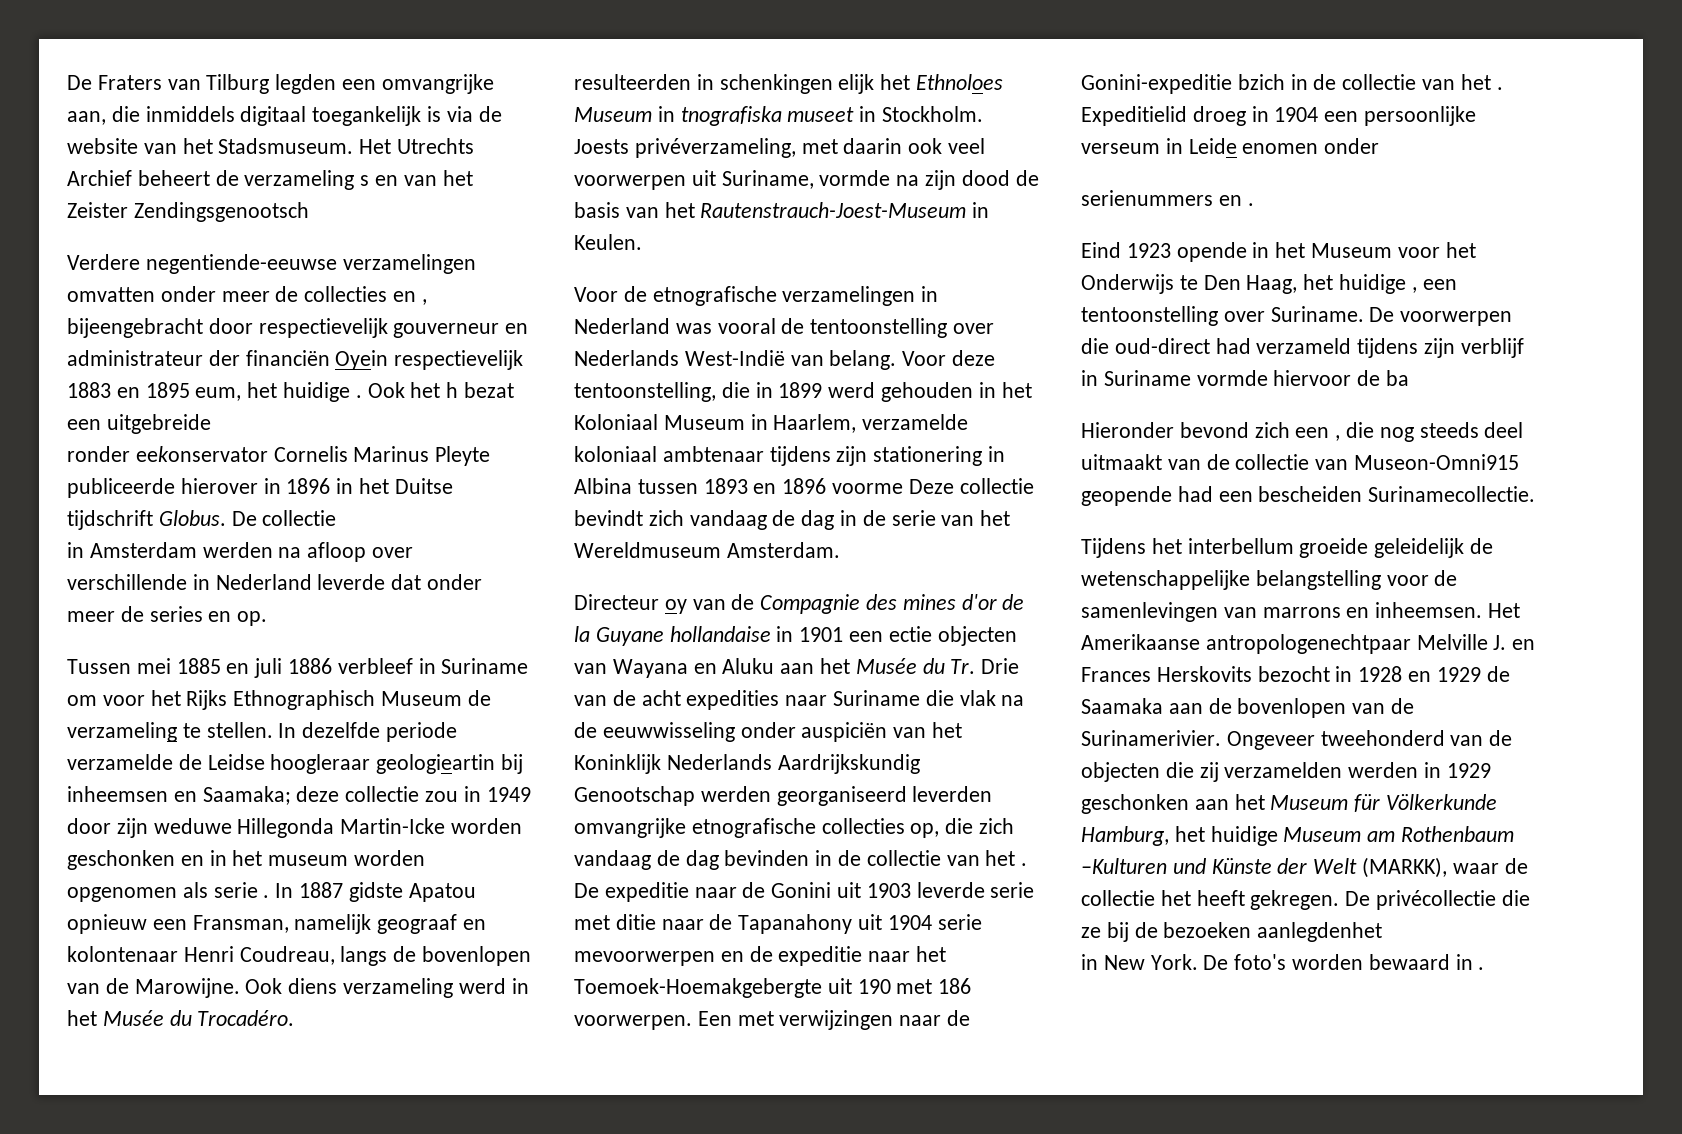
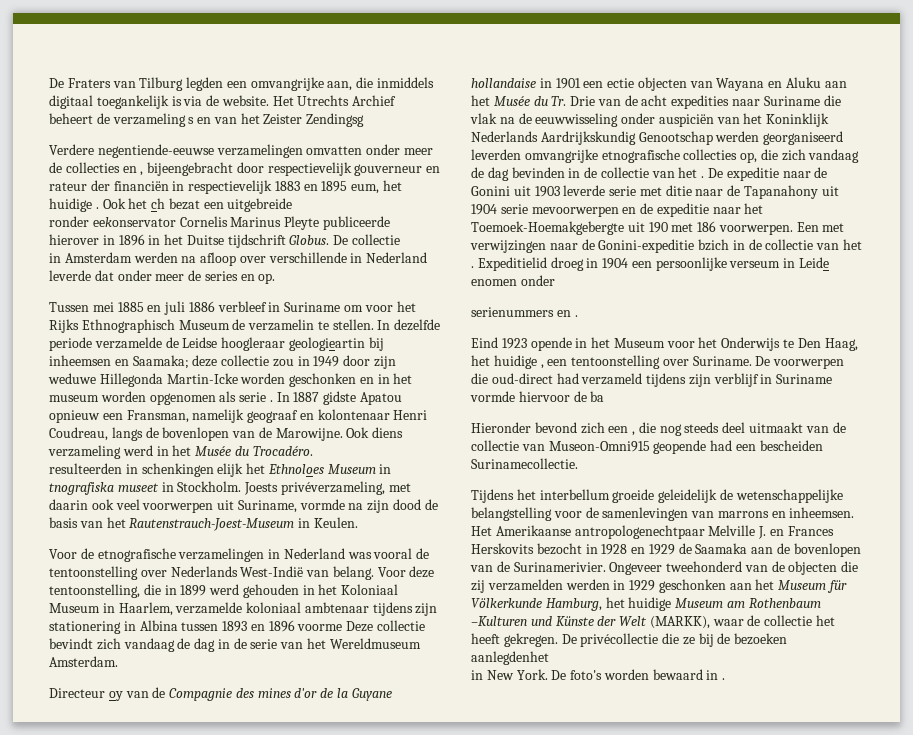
- De Fraters van Tilburg legden een omvangrijke aan, die inmiddels digitaal toegankelijk is via de website van het Stadsmuseum.
+ De Fraters van Tilburg legden een omvangrijke aan, die inmiddels digitaal toegankelijk is via de website.
- Het Utrechts Archief beheert de verzameling s en van het Zeister Zendingsgenootsch
+ Het Utrechts Archief beheert de verzameling s en van het Zeister Zendingsg
- Verdere negentiende-eeuwse verzamelingen omvatten onder meer de collecties en , bijeengebracht door respectievelijk gouverneur en administrateur der financiën Oyein respectievelijk 1883 en 1895 eum, het huidige .
+ Verdere negentiende-eeuwse verzamelingen omvatten onder meer de collecties en , bijeengebracht door respectievelijk gouverneur en rateur der financiën in respectievelijk 1883 en 1895 eum, het huidige .
- Ook het h bezat een uitgebreide
+ Ook het ch bezat een uitgebreide
- Tussen mei 1885 en juli 1886 verbleef in Suriname om voor het Rijks Ethnographisch Museum de verzameling te stellen.
+ Tussen mei 1885 en juli 1886 verbleef in Suriname om voor het Rijks Ethnographisch Museum de verzamelin te stellen.

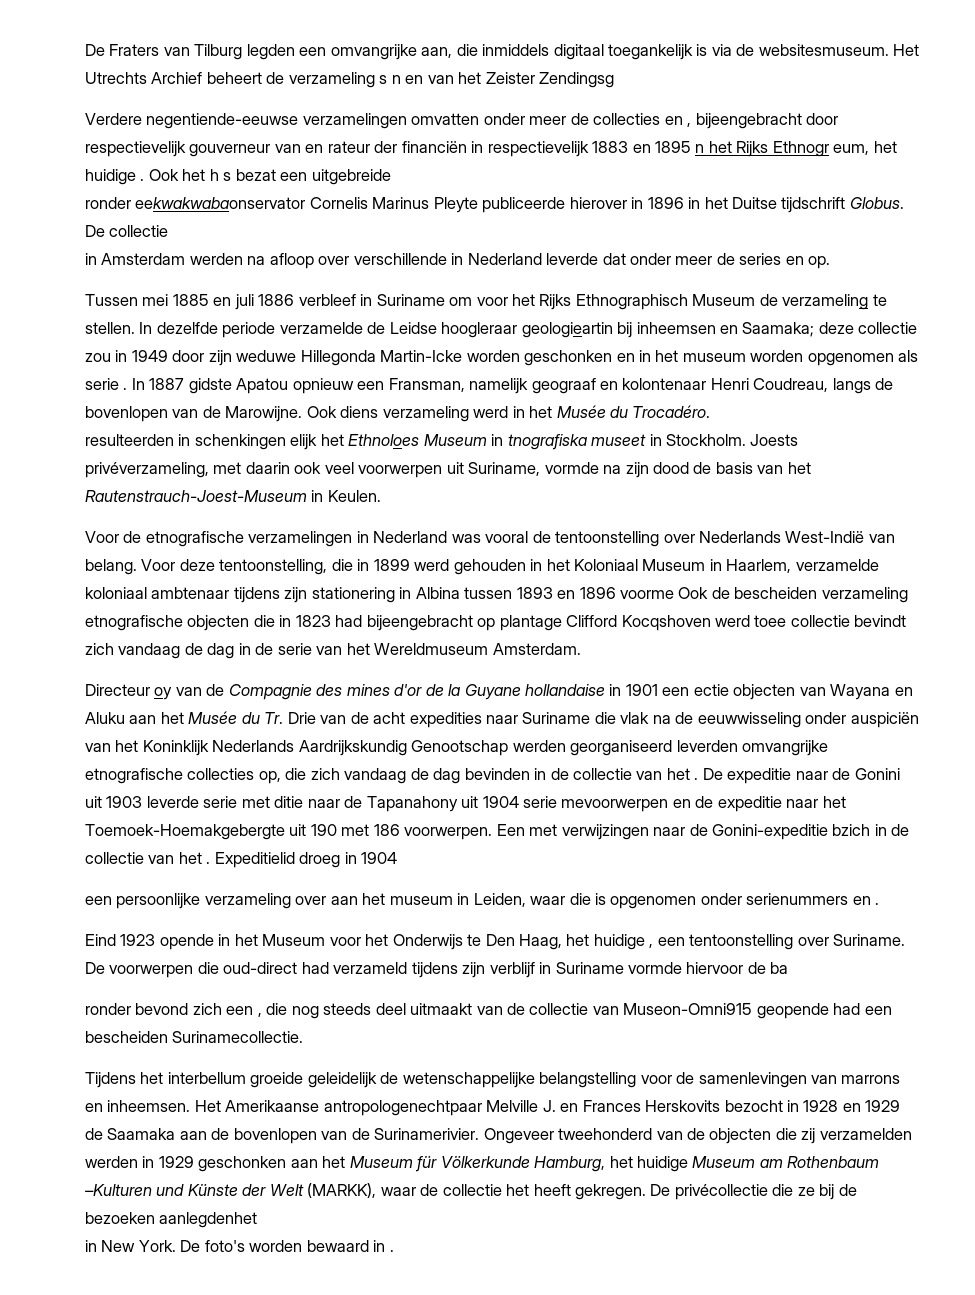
- De Fraters van Tilburg legden een omvangrijke aan, die inmiddels digitaal toegankelijk is via de website.
+ De Fraters van Tilburg legden een omvangrijke aan, die inmiddels digitaal toegankelijk is via de websitesmuseum.
- Het Utrechts Archief beheert de verzameling s en van het Zeister Zendingsg
+ Het Utrechts Archief beheert de verzameling s n en van het Zeister Zendingsg
- Verdere negentiende-eeuwse verzamelingen omvatten onder meer de collecties en , bijeengebracht door respectievelijk gouverneur en rateur der financiën in respectievelijk 1883 en 1895 eum, het huidige .
+ Verdere negentiende-eeuwse verzamelingen omvatten onder meer de collecties en , bijeengebracht door respectievelijk gouverneur van en rateur der financiën in respectievelijk 1883 en 1895 n het Rijks Ethnogr eum, het huidige .
- Ook het ch bezat een uitgebreide
+ Ook het h s bezat een uitgebreide
- ronder eekonservator Cornelis Marinus Pleyte publiceerde hierover in 1896 in het Duitse tijdschrift Globus.
+ ronder eekwakwabaonservator Cornelis Marinus Pleyte publiceerde hierover in 1896 in het Duitse tijdschrift Globus.
- Tussen mei 1885 en juli 1886 verbleef in Suriname om voor het Rijks Ethnographisch Museum de verzamelin te stellen.
+ Tussen mei 1885 en juli 1886 verbleef in Suriname om voor het Rijks Ethnographisch Museum de verzameling te stellen.
- Voor deze tentoonstelling, die in 1899 werd gehouden in het Koloniaal Museum in Haarlem, verzamelde koloniaal ambtenaar tijdens zijn stationering in Albina tussen 1893 en 1896 voorme Deze collectie bevindt zich vandaag de dag in de serie van het Wereldmuseum Amsterdam.
+ Voor deze tentoonstelling, die in 1899 werd gehouden in het Koloniaal Museum in Haarlem, verzamelde koloniaal ambtenaar tijdens zijn stationering in Albina tussen 1893 en 1896 voorme Ook de bescheiden verzameling etnografische objecten die in 1823 had bijeengebracht op plantage Clifford Kocqshoven werd toee collectie bevindt zich vandaag de dag in de serie van het Wereldmuseum Amsterdam.
- Expeditielid droeg in 1904 een persoonlijke verseum in Leide enomen onder
- serienummers en .
+ Expeditielid droeg in 1904
+ een persoonlijke verzameling over aan het museum in Leiden, waar die is opgenomen onder serienummers en .
- Hieronder bevond zich een , die nog steeds deel uitmaakt van de collectie van Museon-Omni915 geopende had een bescheiden Surinamecollectie.
+ ronder bevond zich een , die nog steeds deel uitmaakt van de collectie van Museon-Omni915 geopende had een bescheiden Surinamecollectie.

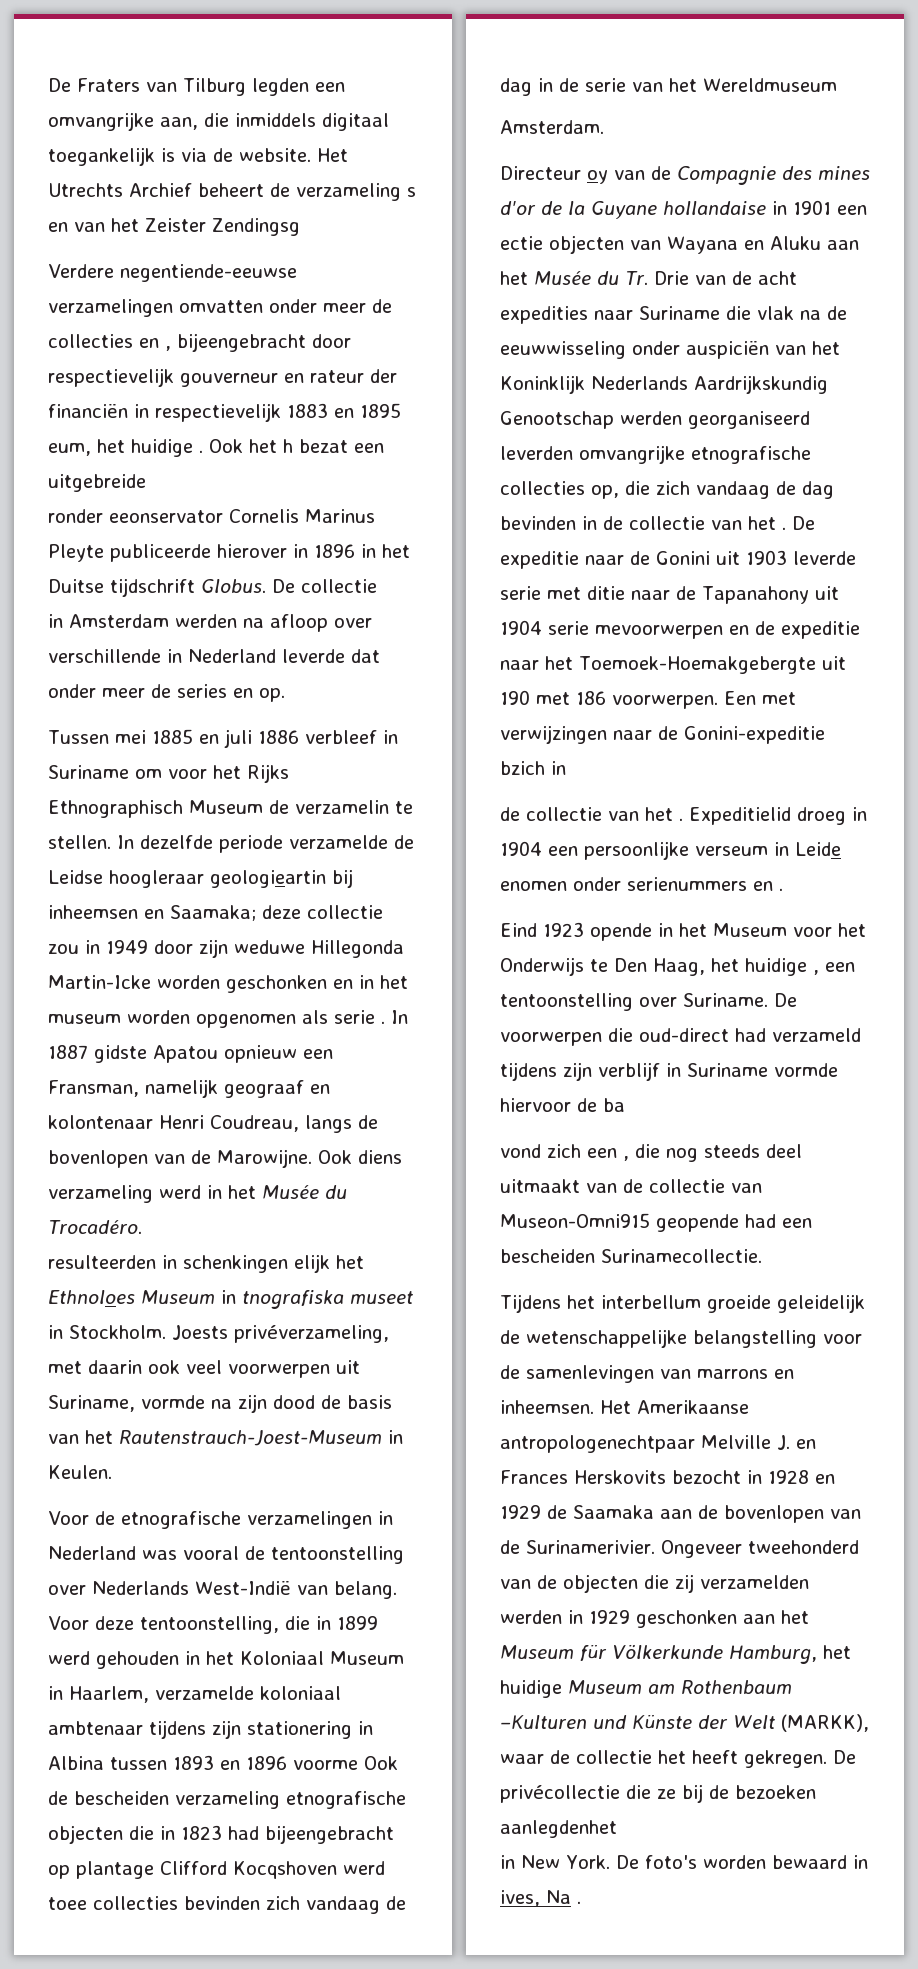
- De Fraters van Tilburg legden een omvangrijke aan, die inmiddels digitaal toegankelijk is via de websitesmuseum.
+ De Fraters van Tilburg legden een omvangrijke aan, die inmiddels digitaal toegankelijk is via de website.
- Het Utrechts Archief beheert de verzameling s n en van het Zeister Zendingsg
+ Het Utrechts Archief beheert de verzameling s en van het Zeister Zendingsg
- Verdere negentiende-eeuwse verzamelingen omvatten onder meer de collecties en , bijeengebracht door respectievelijk gouverneur van en rateur der financiën in respectievelijk 1883 en 1895 n het Rijks Ethnogr eum, het huidige .
+ Verdere negentiende-eeuwse verzamelingen omvatten onder meer de collecties en , bijeengebracht door respectievelijk gouverneur en rateur der financiën in respectievelijk 1883 en 1895 eum, het huidige .
- Ook het h s bezat een uitgebreide
+ Ook het h bezat een uitgebreide
- ronder eekwakwabaonservator Cornelis Marinus Pleyte publiceerde hierover in 1896 in het Duitse tijdschrift Globus.
+ ronder eeonservator Cornelis Marinus Pleyte publiceerde hierover in 1896 in het Duitse tijdschrift Globus.
- Tussen mei 1885 en juli 1886 verbleef in Suriname om voor het Rijks Ethnographisch Museum de verzameling te stellen.
+ Tussen mei 1885 en juli 1886 verbleef in Suriname om voor het Rijks Ethnographisch Museum de verzamelin te stellen.
- Voor deze tentoonstelling, die in 1899 werd gehouden in het Koloniaal Museum in Haarlem, verzamelde koloniaal ambtenaar tijdens zijn stationering in Albina tussen 1893 en 1896 voorme Ook de bescheiden verzameling etnografische objecten die in 1823 had bijeengebracht op plantage Clifford Kocqshoven werd toee collectie bevindt zich vandaag de dag in de serie van het Wereldmuseum Amsterdam.
+ Voor deze tentoonstelling, die in 1899 werd gehouden in het Koloniaal Museum in Haarlem, verzamelde koloniaal ambtenaar tijdens zijn stationering in Albina tussen 1893 en 1896 voorme Ook de bescheiden verzameling etnografische objecten die in 1823 had bijeengebracht op plantage Clifford Kocqshoven werd toee collecties bevinden zich vandaag de dag in de serie van het Wereldmuseum
+ Amsterdam.
- Een met verwijzingen naar de Gonini-expeditie bzich in de collectie van het .
+ Een met verwijzingen naar de Gonini-expeditie bzich in
+ de collectie van het .
- Expeditielid droeg in 1904
- een persoonlijke verzameling over aan het museum in Leiden, waar die is opgenomen onder serienummers en .
+ Expeditielid droeg in 1904 een persoonlijke verseum in Leide enomen onder serienummers en .
- ronder bevond zich een , die nog steeds deel uitmaakt van de collectie van Museon-Omni915 geopende had een bescheiden Surinamecollectie.
+ vond zich een , die nog steeds deel uitmaakt van de collectie van Museon-Omni915 geopende had een bescheiden Surinamecollectie.
- De foto's worden bewaard in .
+ De foto's worden bewaard in ives, Na .

